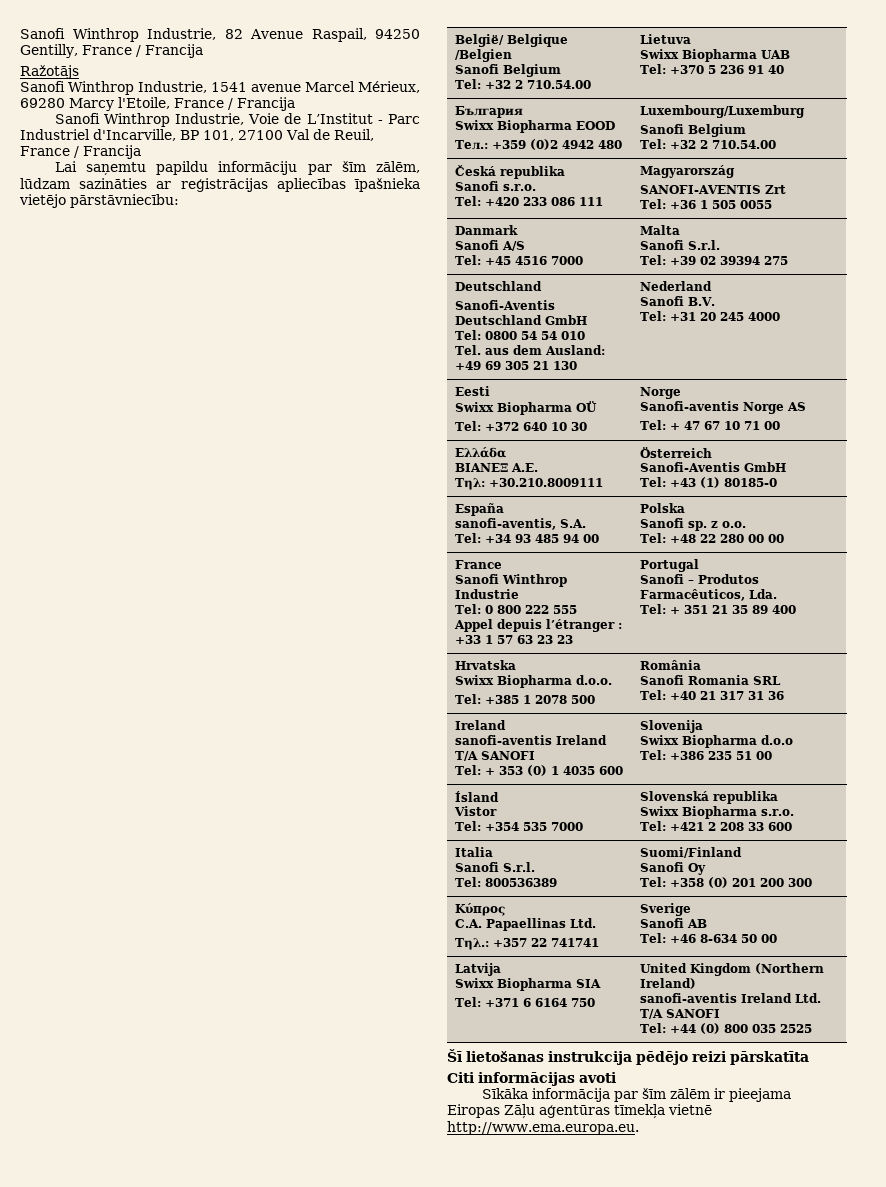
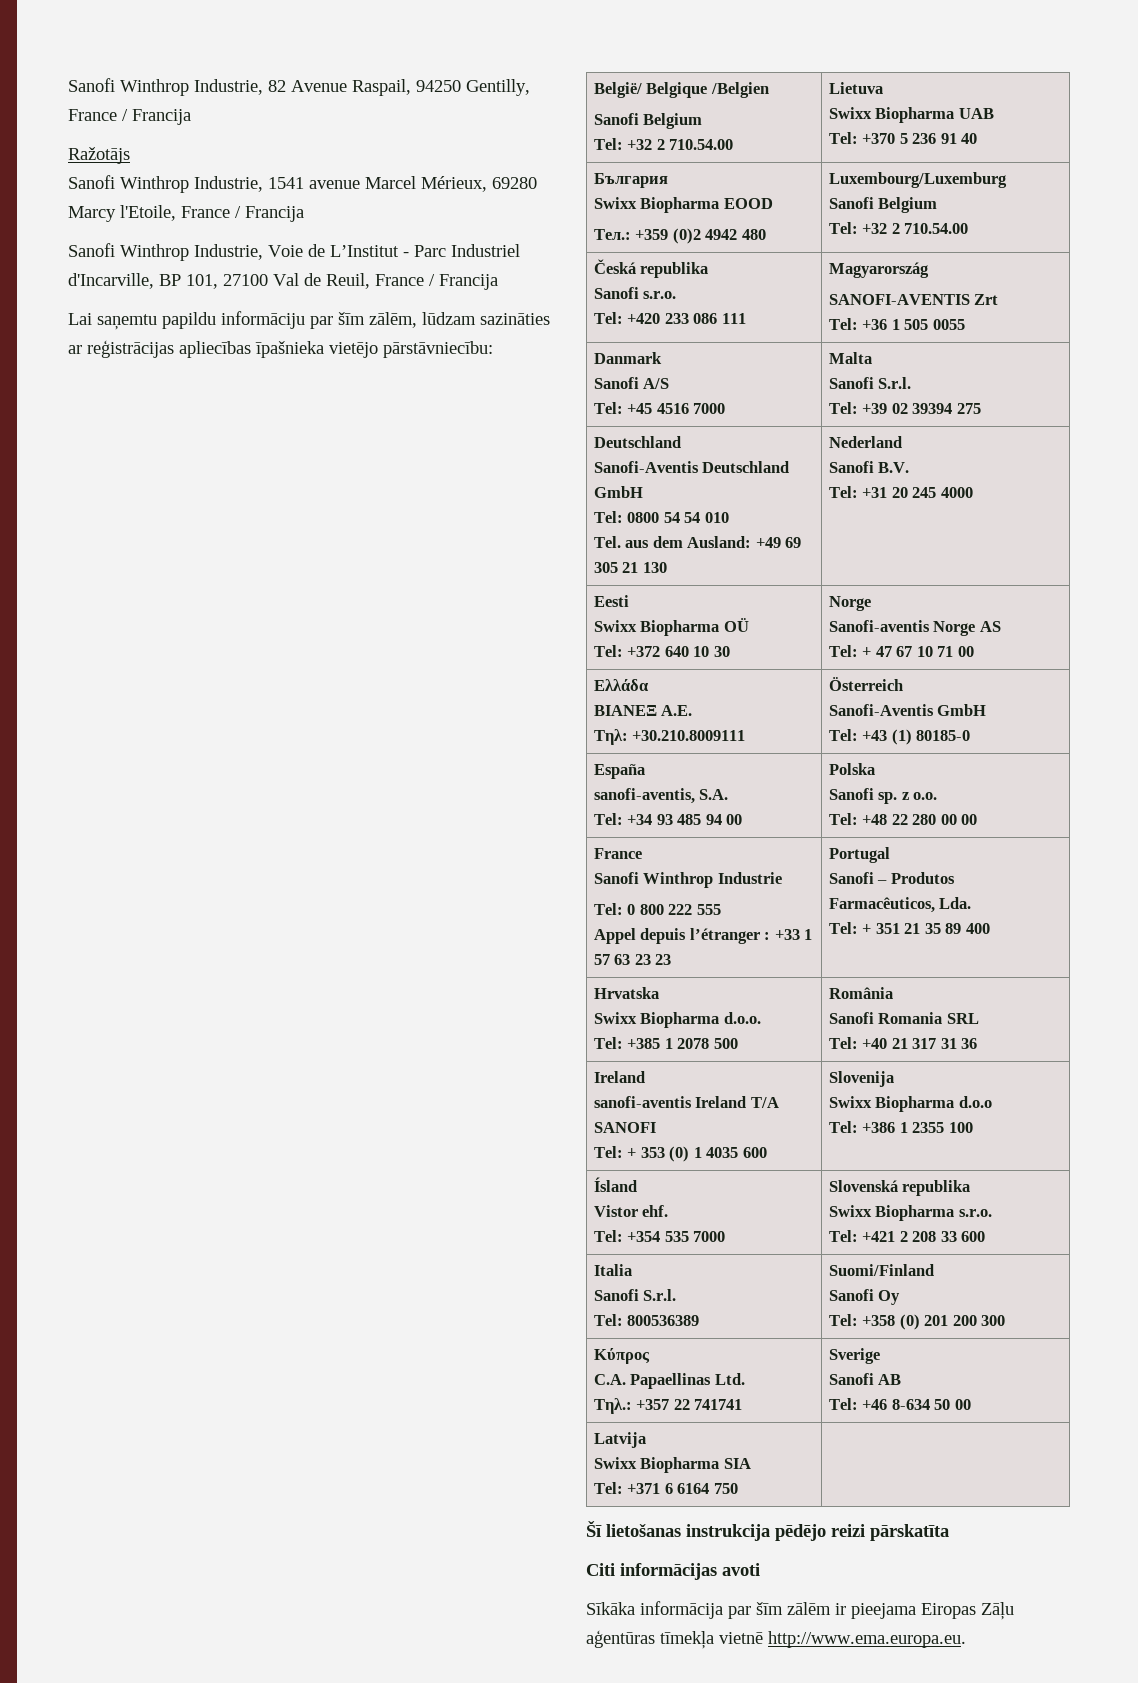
  Hrvatska
  Swixx Biopharma d.o.o.
  Tel: +385 1 2078 500 | România
  Sanofi Romania SRL
  Tel: +40 21 317 31 36
  Ireland
  sanofi-aventis Ireland T/A SANOFI
  Tel: + 353 (0) 1 4035 600 | Slovenija
  Swixx Biopharma d.o.o
- Tel: +386 235 51 00
+ Tel: +386 1 2355 100
  Ísland
- Vistor
+ Vistor ehf.
  Latvija
  Swixx Biopharma SIA
- Tel: +371 6 6164 750 | United Kingdom (Northern Ireland)
- sanofi-aventis Ireland Ltd. T/A SANOFI
- Tel: +44 (0) 800 035 2525
+ Tel: +371 6 6164 750 |

